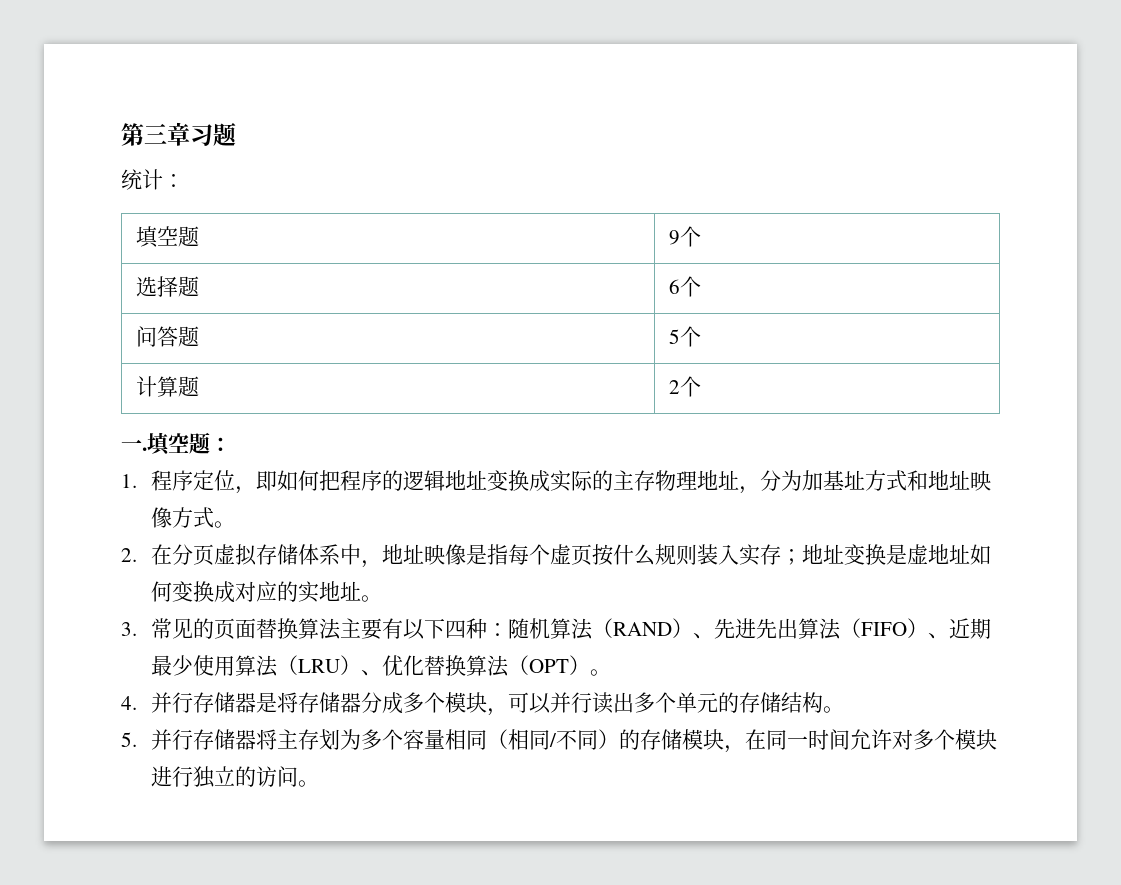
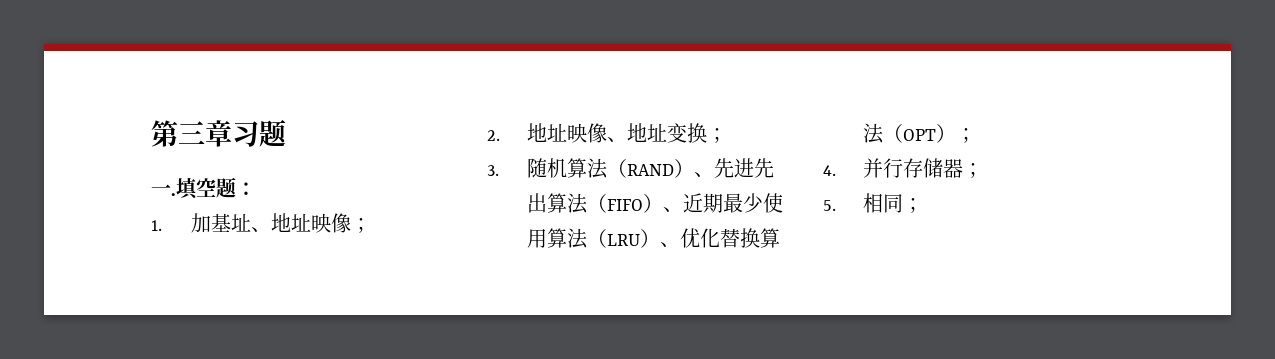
- 统计：
- 填空题 | 9个
- 选择题 | 6个
- 问答题 | 5个
- 计算题 | 2个
- 1.程序定位，即如何把程序的逻辑地址变换成实际的主存物理地址，分为加基址方式和地址映像方式。
- 2.在分页虚拟存储体系中，地址映像是指每个虚页按什么规则装入实存；地址变换是虚地址如何变换成对应的实地址。
- 3.常见的页面替换算法主要有以下四种：随机算法（RAND）、先进先出算法（FIFO）、近期最少使用算法（LRU）、优化替换算法（OPT）。
+ 1.加基址、地址映像；
+ 2.地址映像、地址变换；
+ 3.随机算法（RAND）、先进先出算法（FIFO）、近期最少使用算法（LRU）、优化替换算法（OPT）；
- 4.并行存储器是将存储器分成多个模块，可以并行读出多个单元的存储结构。
- 5.并行存储器将主存划为多个容量相同（相同/不同）的存储模块，在同一时间允许对多个模块进行独立的访问。
+ 4.并行存储器；
+ 5.相同；

